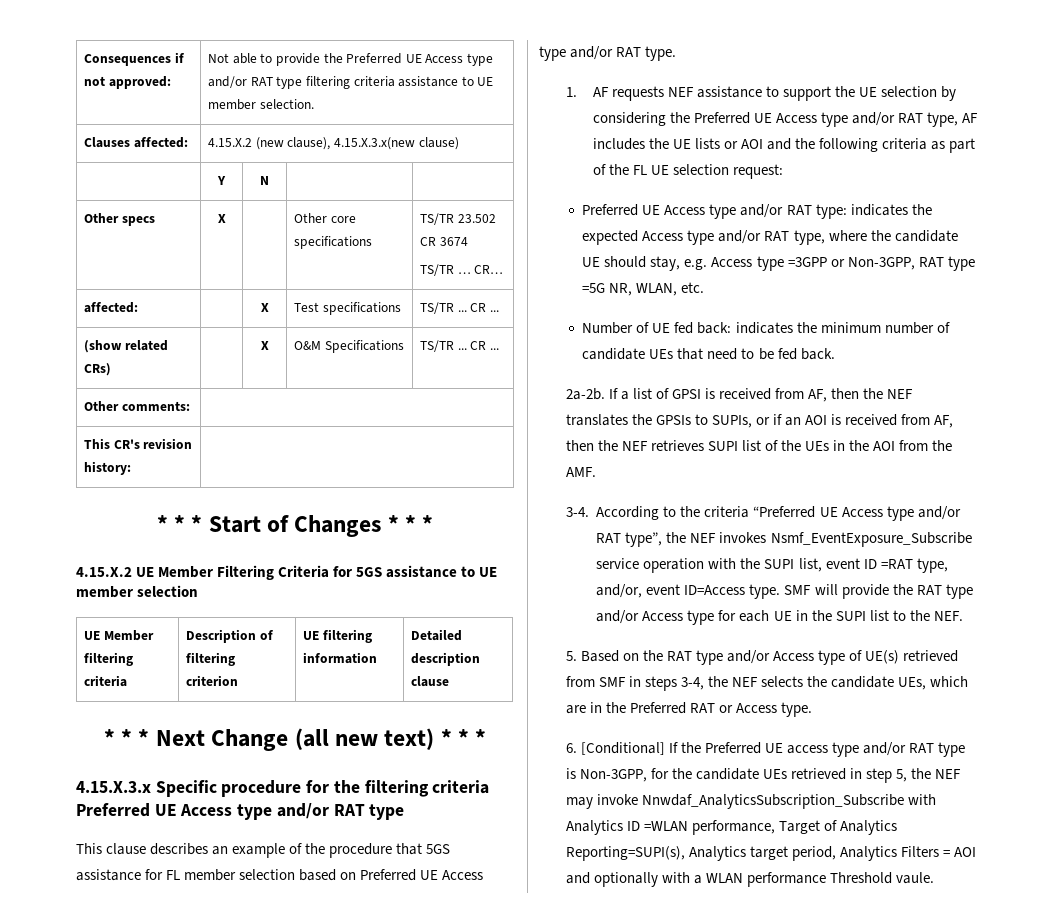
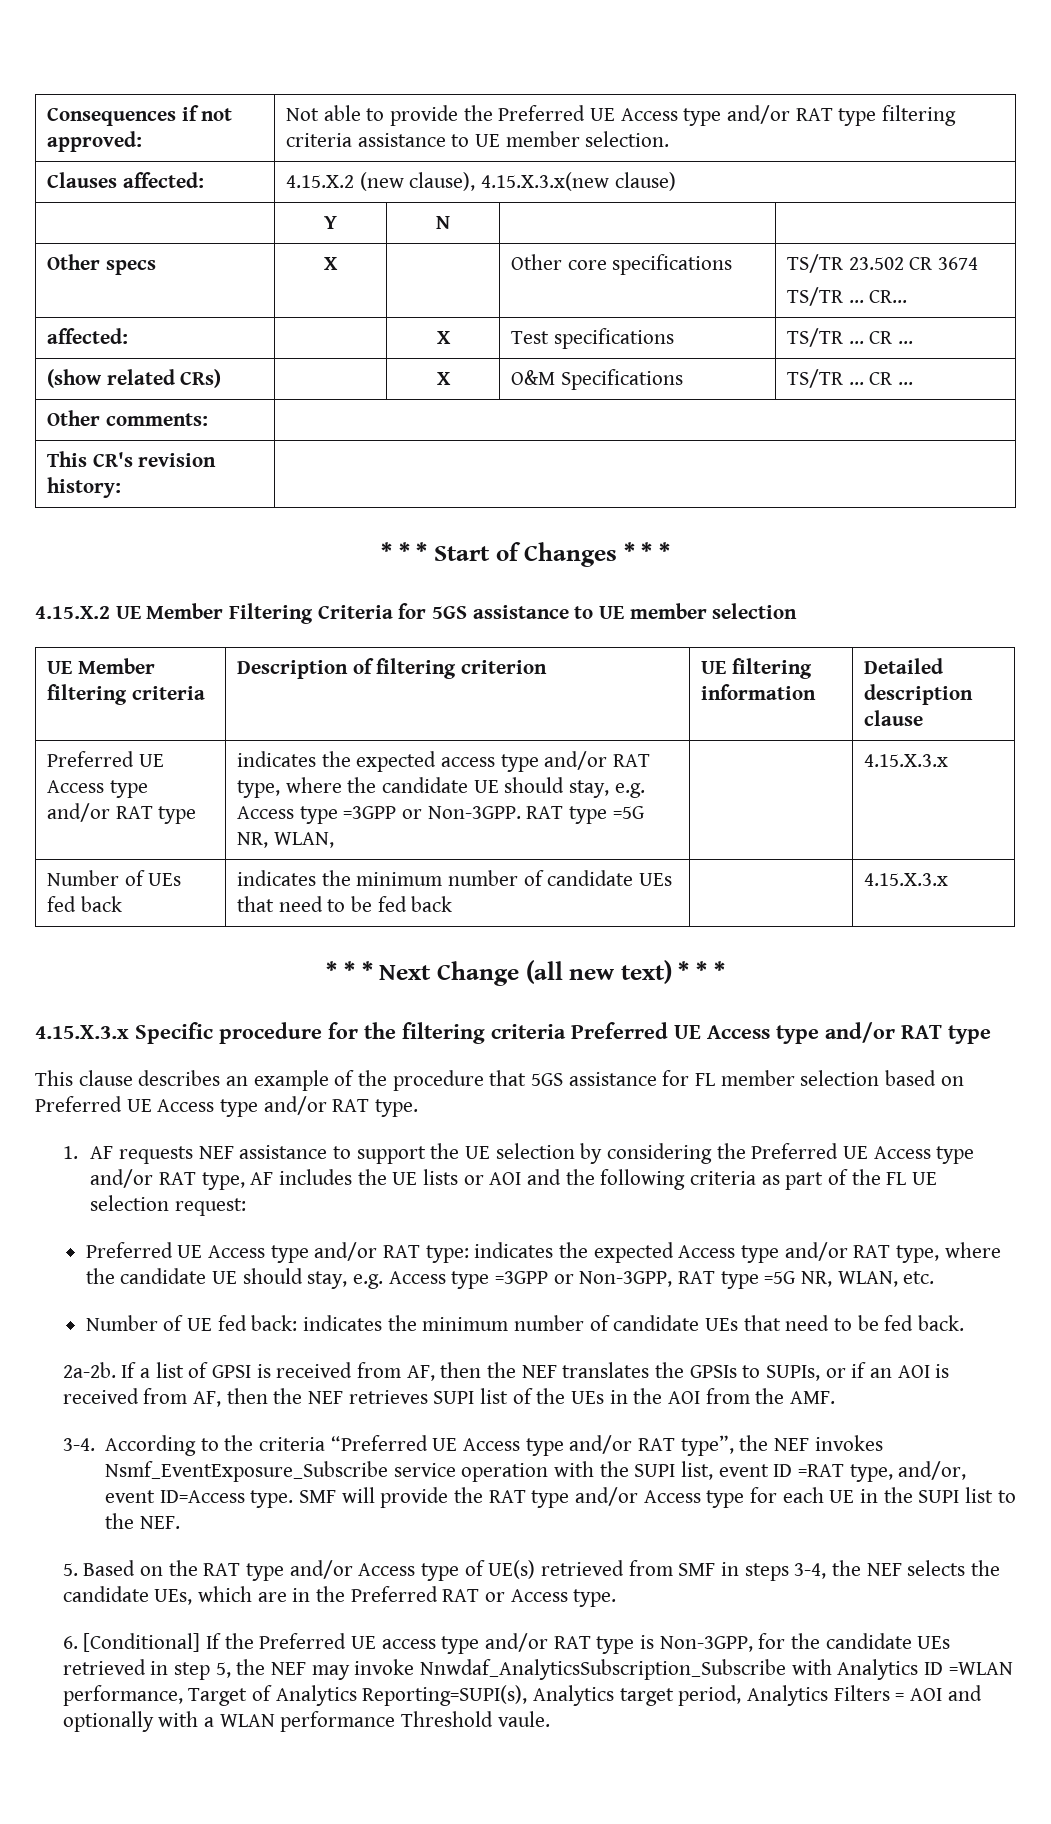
+ Preferred UE Access type and/or RAT type | indicates the expected access type and/or RAT type, where the candidate UE should stay, e.g. Access type =3GPP or Non-3GPP. RAT type =5G NR, WLAN, | | 4.15.X.3.x
+ Number of UEs fed back | indicates the minimum number of candidate UEs that need to be fed back | | 4.15.X.3.x

